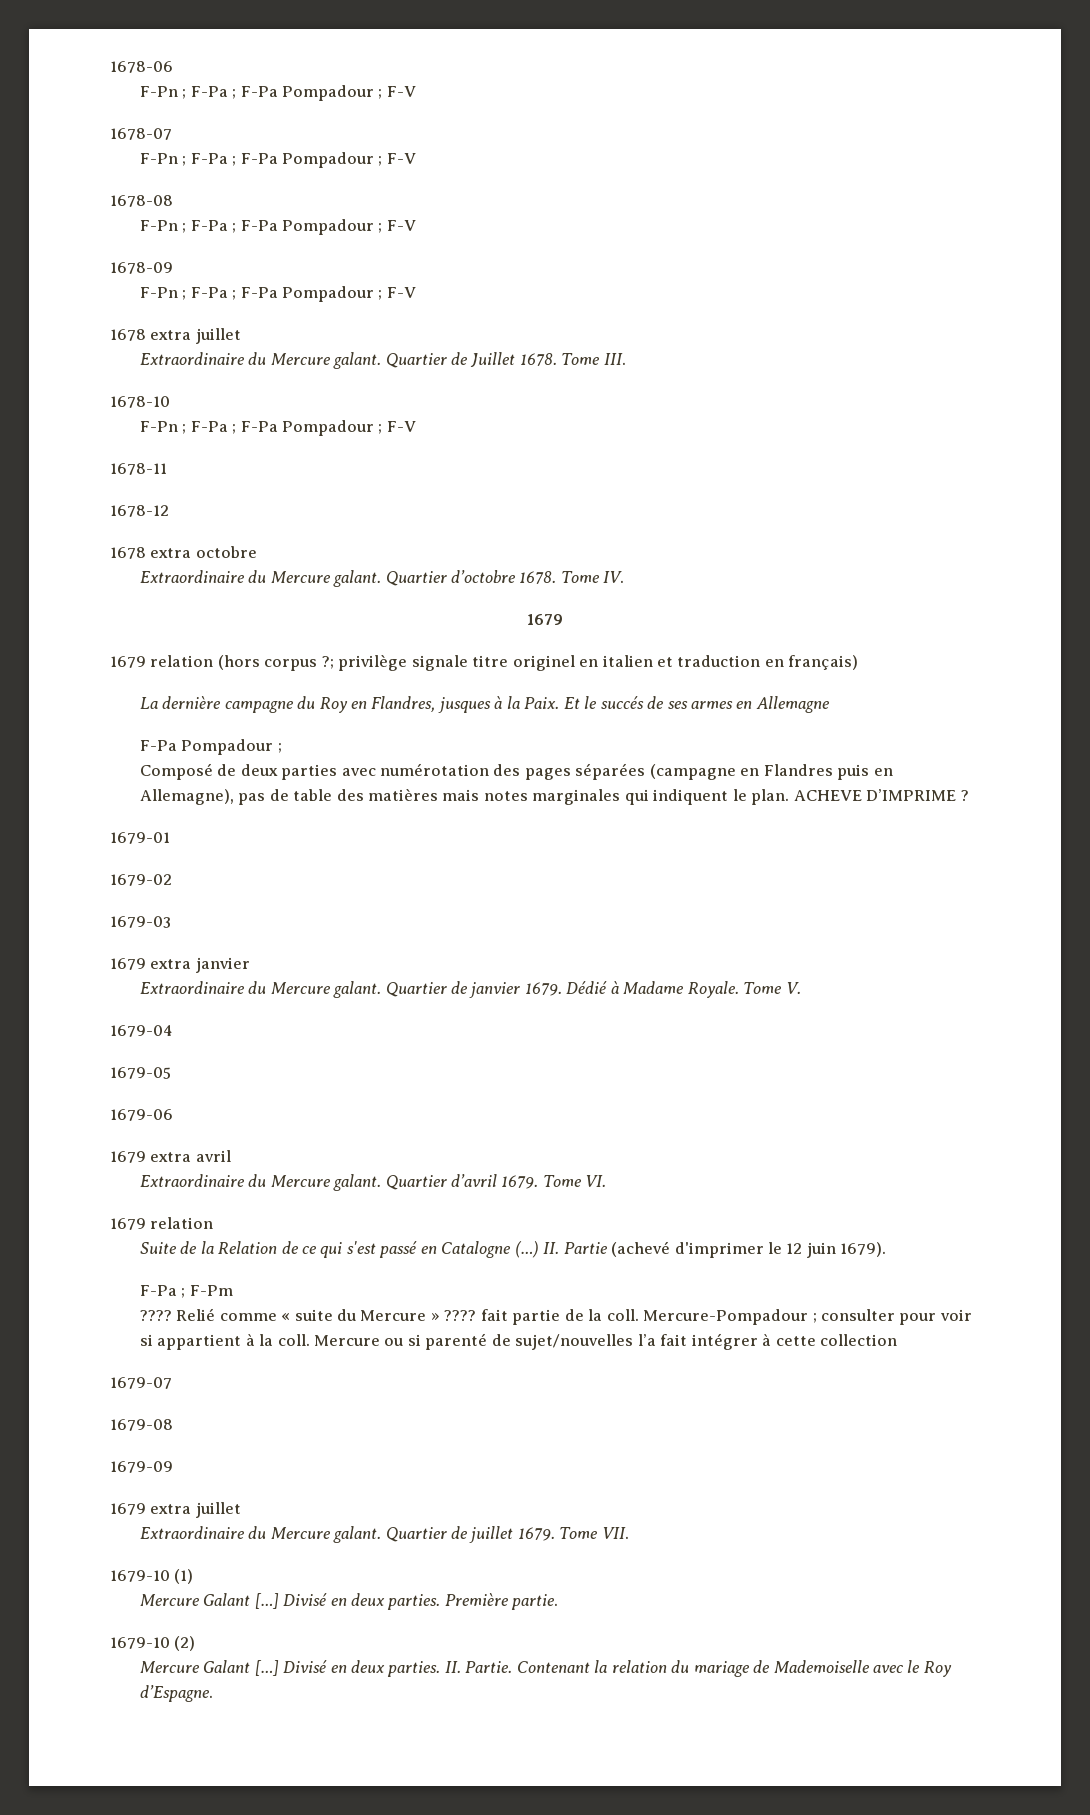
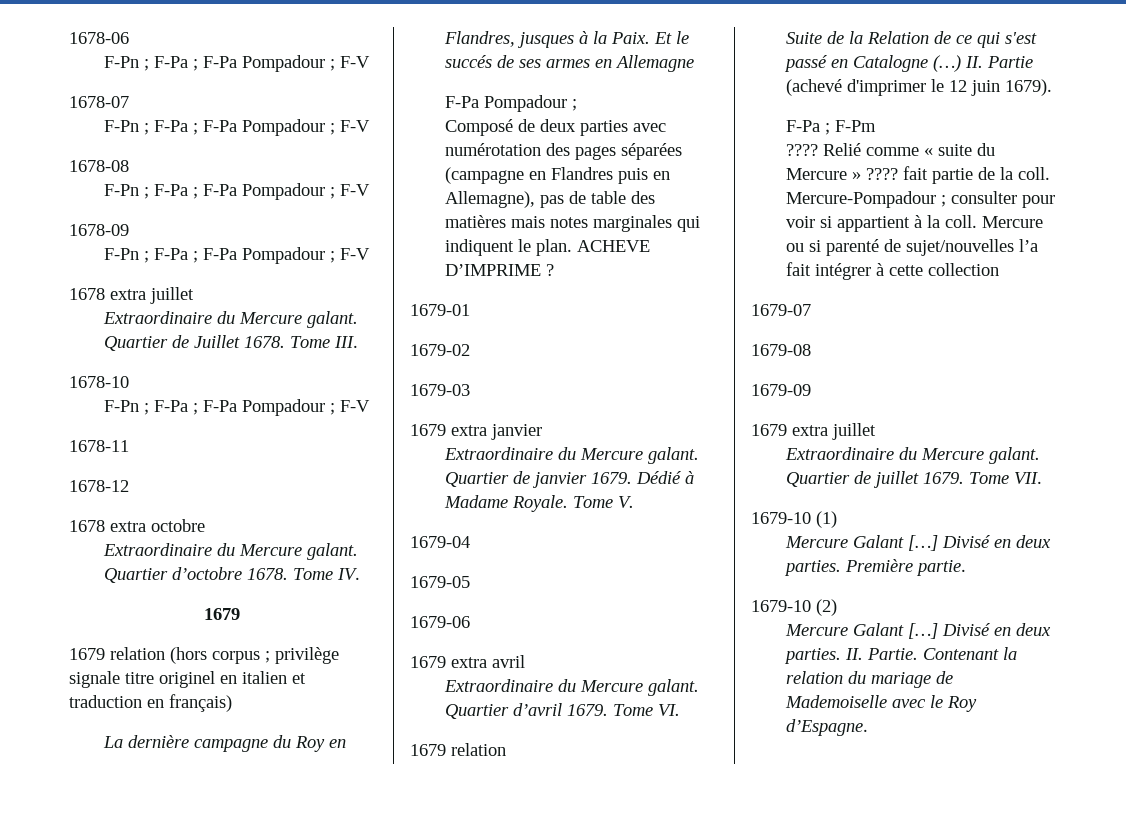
- 1679 relation (hors corpus ?; privilège signale titre originel en italien et traduction en français)
+ 1679 relation (hors corpus ; privilège signale titre originel en italien et traduction en français)

